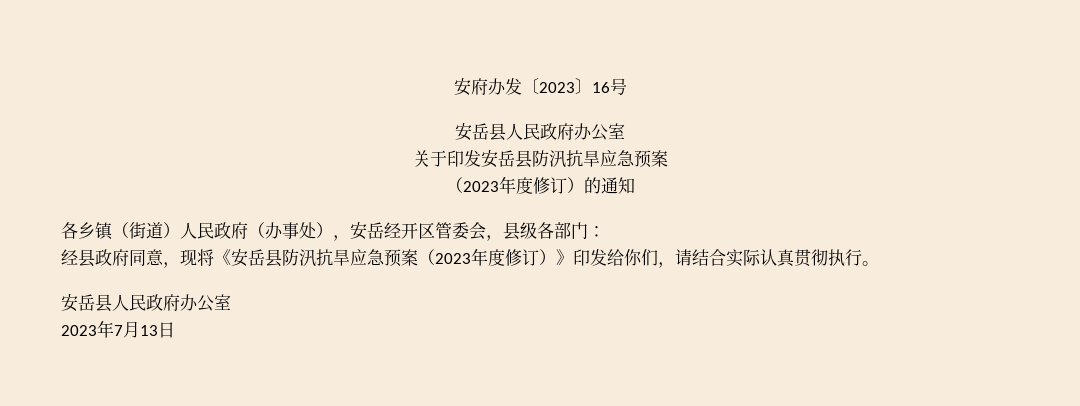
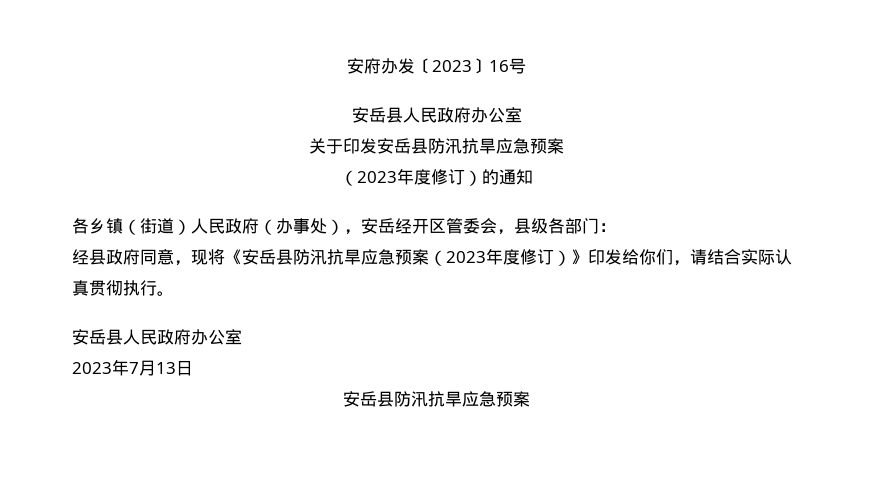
  2023年7月13日
+ 安岳县防汛抗旱应急预案

